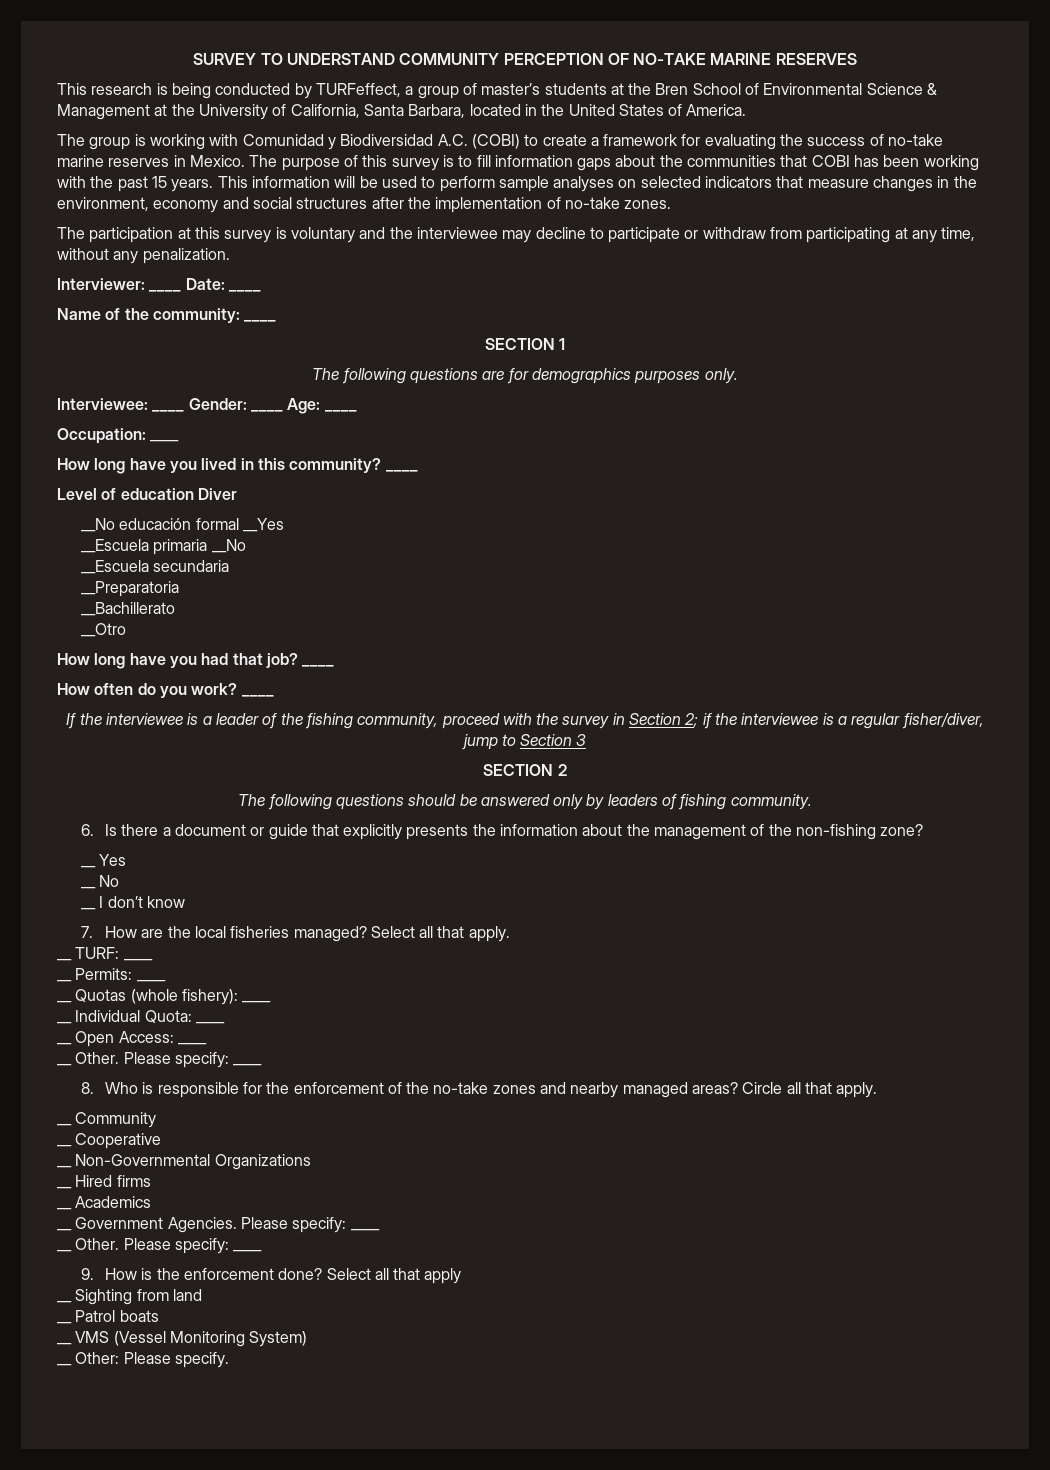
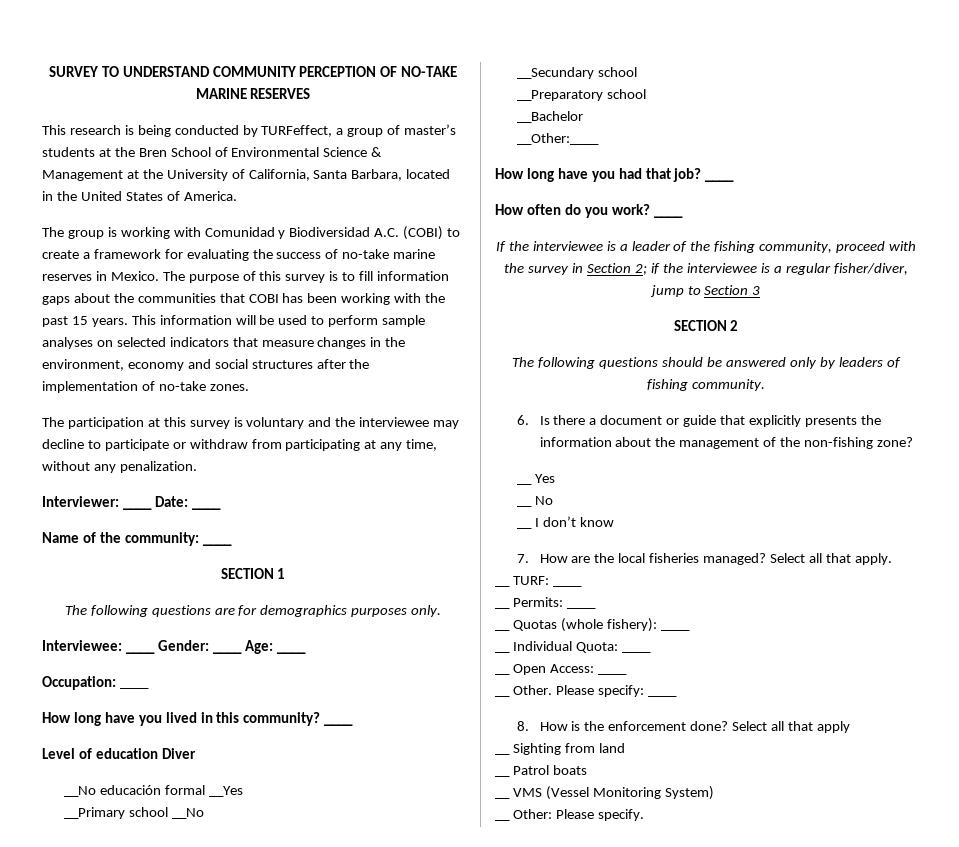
- __Escuela primaria __No
+ __Primary school __No
- __Escuela secundaria
- __Preparatoria
- __Bachillerato
- __Otro
+ __Secundary school
+ __Preparatory school
+ __Bachelor
+ __Other:____
- 8. Who is responsible for the enforcement of the no-take zones and nearby managed areas? Circle all that apply.
- __ Community
- __ Cooperative
- __ Non-Governmental Organizations
- __ Hired firms
- __ Academics
- __ Government Agencies. Please specify: ____
- __ Other. Please specify: ____
- 9. How is the enforcement done?
+ 8. How is the enforcement done?

